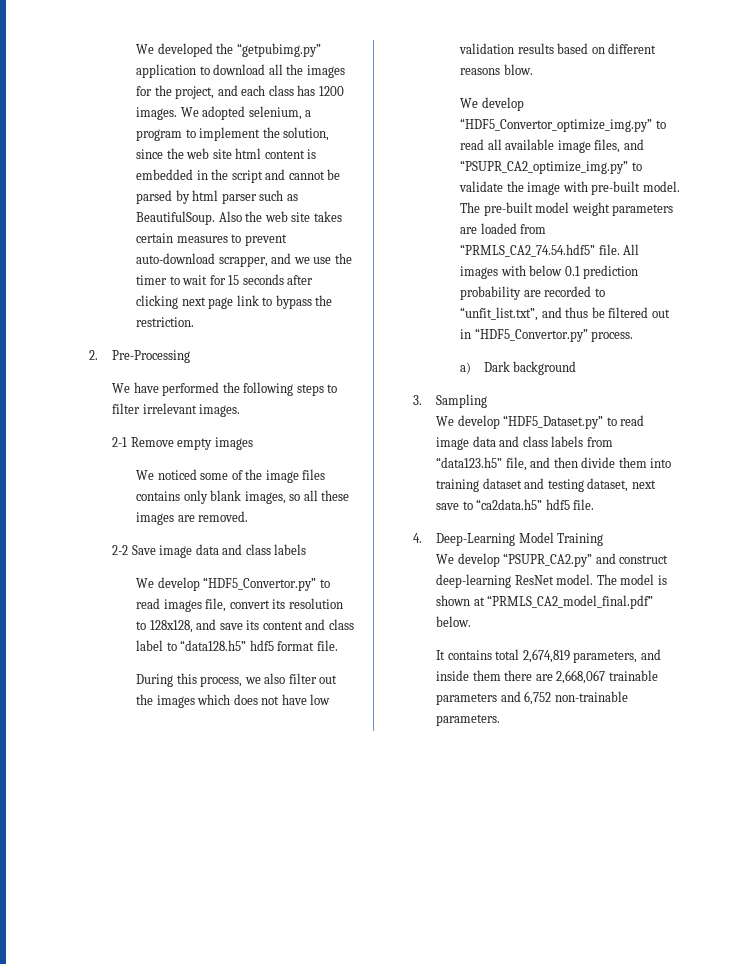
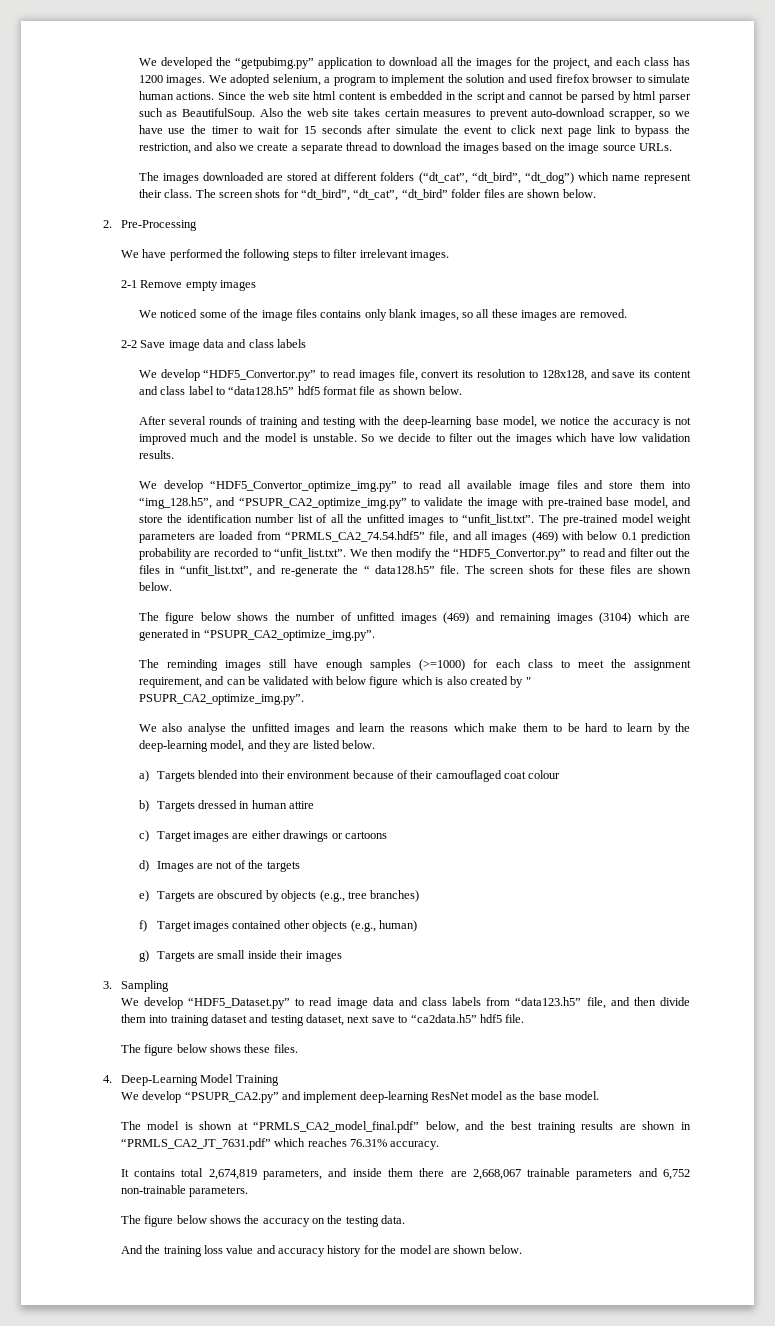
- We adopted selenium, a program to implement the solution, since the web site html content is embedded in the script and cannot be parsed by html parser such as BeautifulSoup.
+ We adopted selenium, a program to implement the solution and used firefox browser to simulate human actions. Since the web site html content is embedded in the script and cannot be parsed by html parser such as BeautifulSoup.
- Also the web site takes certain measures to prevent auto-download scrapper, and we use the timer to wait for 15 seconds after clicking next page link to bypass the restriction.
+ Also the web site takes certain measures to prevent auto-download scrapper, so we have use the timer to wait for 15 seconds after simulate the event to click next page link to bypass the restriction, and also we create a separate thread to download the images based on the image source URLs.
+ The images downloaded are stored at different folders (“dt_cat”, “dt_bird”, “dt_dog”) which name represent their class. The screen shots for “dt_bird”, “dt_cat”, “dt_bird” folder files are shown below.
- We develop “HDF5_Convertor.py” to read images file, convert its resolution to 128x128, and save its content and class label to “data128.h5” hdf5 format file.
- During this process, we also filter out the images which does not have low validation results based on different reasons blow.
+ We develop “HDF5_Convertor.py” to read images file, convert its resolution to 128x128, and save its content and class label to “data128.h5” hdf5 format file as shown below.
+ After several rounds of training and testing with the deep-learning base model, we notice the accuracy is not improved much and the model is unstable. So we decide to filter out the images which have low validation results.
- We develop “HDF5_Convertor_optimize_img.py” to read all available image files, and “PSUPR_CA2_optimize_img.py” to validate the image with pre-built model. The pre-built model weight parameters are loaded from “PRMLS_CA2_74.54.hdf5” file. All images with below 0.1 prediction probability are recorded to “unfit_list.txt”, and thus be filtered out in “HDF5_Convertor.py” process.
- a) Dark background
+ We develop “HDF5_Convertor_optimize_img.py” to read all available image files and store them into “img_128.h5”, and “PSUPR_CA2_optimize_img.py” to validate the image with pre-trained base model, and store the identification number list of all the unfitted images to “unfit_list.txt”. The pre-trained model weight parameters are loaded from “PRMLS_CA2_74.54.hdf5” file, and all images (469) with below 0.1 prediction probability are recorded to “unfit_list.txt”. We then modify the “HDF5_Convertor.py” to read and filter out the files in “unfit_list.txt”, and re-generate the “ data128.h5” file. The screen shots for these files are shown below.
+ The figure below shows the number of unfitted images (469) and remaining images (3104) which are generated in “PSUPR_CA2_optimize_img.py”.
+ The reminding images still have enough samples (>=1000) for each class to meet the assignment requirement, and can be validated with below figure which is also created by " PSUPR_CA2_optimize_img.py”.
+ We also analyse the unfitted images and learn the reasons which make them to be hard to learn by the deep-learning model, and they are listed below.
+ a) Targets blended into their environment because of their camouflaged coat colour
+ b) Targets dressed in human attire
+ c) Target images are either drawings or cartoons
+ d) Images are not of the targets
+ e) Targets are obscured by objects (e.g., tree branches)
+ f) Target images contained other objects (e.g., human)
+ g) Targets are small inside their images
+ The figure below shows these files.
- We develop “PSUPR_CA2.py” and construct deep-learning ResNet model. The model is shown at “PRMLS_CA2_model_final.pdf” below.
+ We develop “PSUPR_CA2.py” and implement deep-learning ResNet model as the base model.
+ The model is shown at “PRMLS_CA2_model_final.pdf” below, and the best training results are shown in “PRMLS_CA2_JT_7631.pdf” which reaches 76.31% accuracy.
+ The figure below shows the accuracy on the testing data.
+ And the training loss value and accuracy history for the model are shown below.

